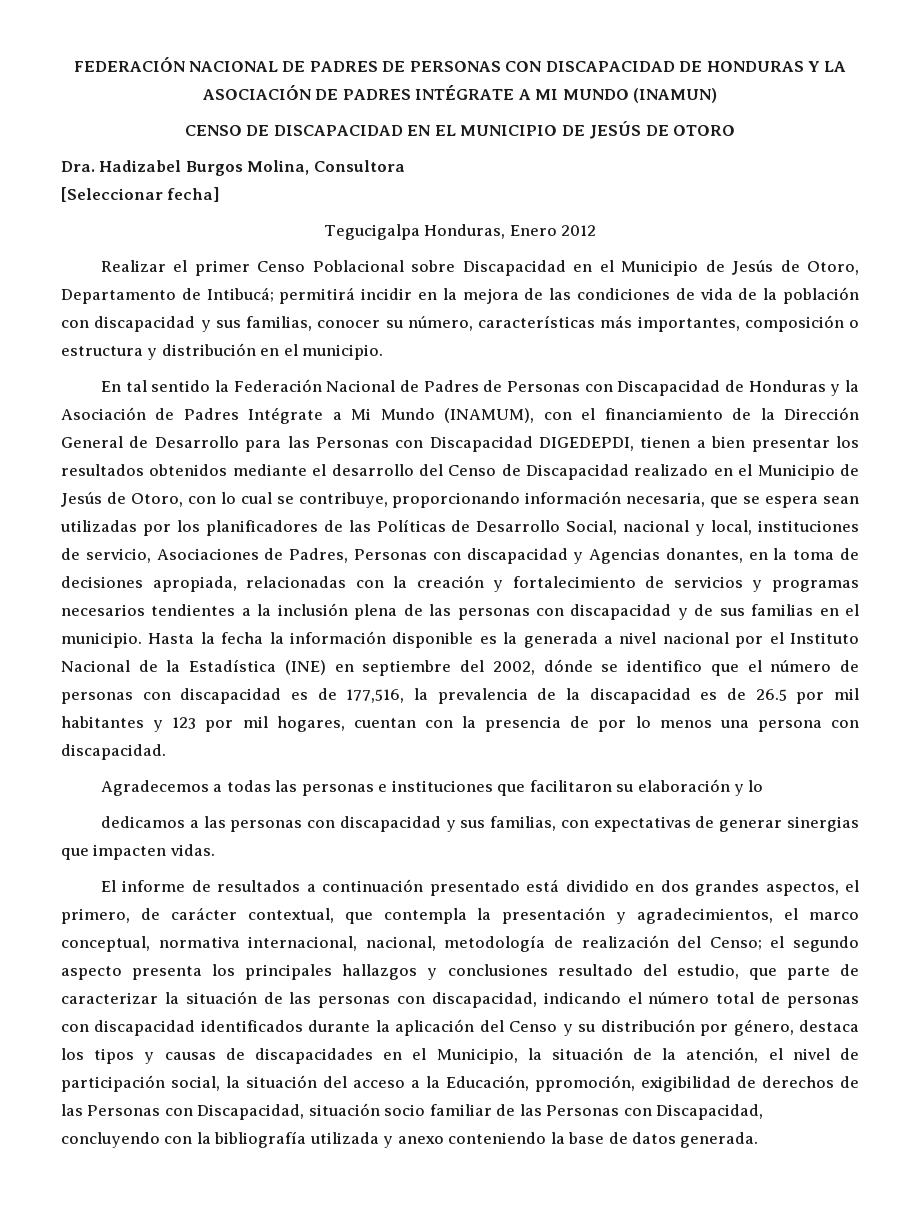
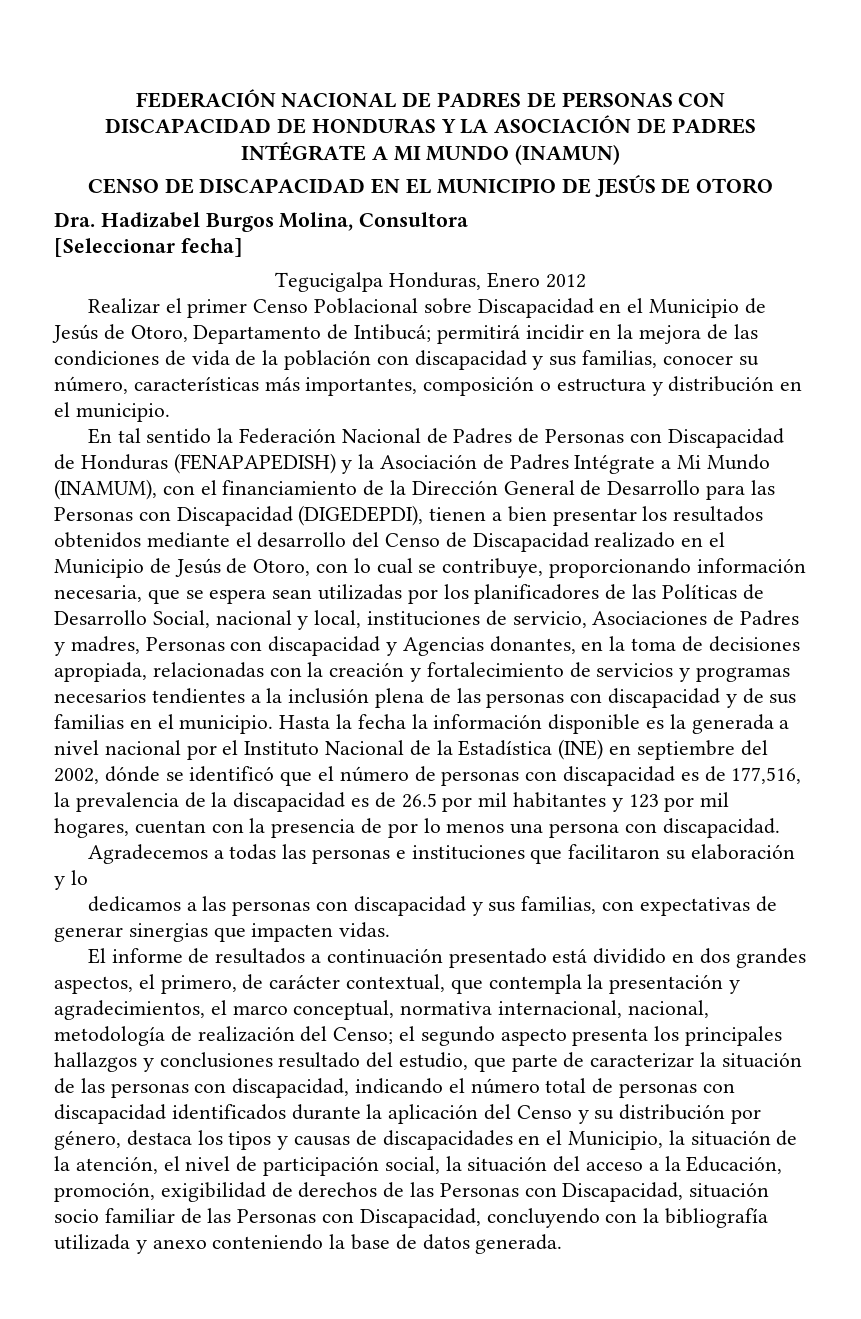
- En tal sentido la Federación Nacional de Padres de Personas con Discapacidad de Honduras y la Asociación de Padres Intégrate a Mi Mundo (INAMUM), con el financiamiento de la Dirección General de Desarrollo para las Personas con Discapacidad DIGEDEPDI, tienen a bien presentar los resultados obtenidos mediante el desarrollo del Censo de Discapacidad realizado en el Municipio de Jesús de Otoro, con lo cual se contribuye, proporcionando información necesaria, que se espera sean utilizadas por los planificadores de las Políticas de Desarrollo Social, nacional y local, instituciones de servicio, Asociaciones de Padres, Personas con discapacidad y Agencias donantes, en la toma de decisiones apropiada, relacionadas con la creación y fortalecimiento de servicios y programas necesarios tendientes a la inclusión plena de las personas con discapacidad y de sus familias en el municipio.
+ En tal sentido la Federación Nacional de Padres de Personas con Discapacidad de Honduras (FENAPAPEDISH) y la Asociación de Padres Intégrate a Mi Mundo (INAMUM), con el financiamiento de la Dirección General de Desarrollo para las Personas con Discapacidad (DIGEDEPDI), tienen a bien presentar los resultados obtenidos mediante el desarrollo del Censo de Discapacidad realizado en el Municipio de Jesús de Otoro, con lo cual se contribuye, proporcionando información necesaria, que se espera sean utilizadas por los planificadores de las Políticas de Desarrollo Social, nacional y local, instituciones de servicio, Asociaciones de Padres y madres, Personas con discapacidad y Agencias donantes, en la toma de decisiones apropiada, relacionadas con la creación y fortalecimiento de servicios y programas necesarios tendientes a la inclusión plena de las personas con discapacidad y de sus familias en el municipio.
- Hasta la fecha la información disponible es la generada a nivel nacional por el Instituto Nacional de la Estadística (INE) en septiembre del 2002, dónde se identifico que el número de personas con discapacidad es de 177,516, la prevalencia de la discapacidad es de 26.5 por mil habitantes y 123 por mil hogares, cuentan con la presencia de por lo menos una persona con discapacidad.
+ Hasta la fecha la información disponible es la generada a nivel nacional por el Instituto Nacional de la Estadística (INE) en septiembre del 2002, dónde se identificó que el número de personas con discapacidad es de 177,516, la prevalencia de la discapacidad es de 26.5 por mil habitantes y 123 por mil hogares, cuentan con la presencia de por lo menos una persona con discapacidad.
- el segundo aspecto presenta los principales hallazgos y conclusiones resultado del estudio, que parte de caracterizar la situación de las personas con discapacidad, indicando el número total de personas con discapacidad identificados durante la aplicación del Censo y su distribución por género, destaca los tipos y causas de discapacidades en el Municipio, la situación de la atención, el nivel de participación social, la situación del acceso a la Educación, ppromoción, exigibilidad de derechos de las Personas con Discapacidad, situación socio familiar de las Personas con Discapacidad, concluyendo con la bibliografía utilizada y anexo conteniendo la base de datos generada.
+ el segundo aspecto presenta los principales hallazgos y conclusiones resultado del estudio, que parte de caracterizar la situación de las personas con discapacidad, indicando el número total de personas con discapacidad identificados durante la aplicación del Censo y su distribución por género, destaca los tipos y causas de discapacidades en el Municipio, la situación de la atención, el nivel de participación social, la situación del acceso a la Educación, promoción, exigibilidad de derechos de las Personas con Discapacidad, situación socio familiar de las Personas con Discapacidad, concluyendo con la bibliografía utilizada y anexo conteniendo la base de datos generada.

